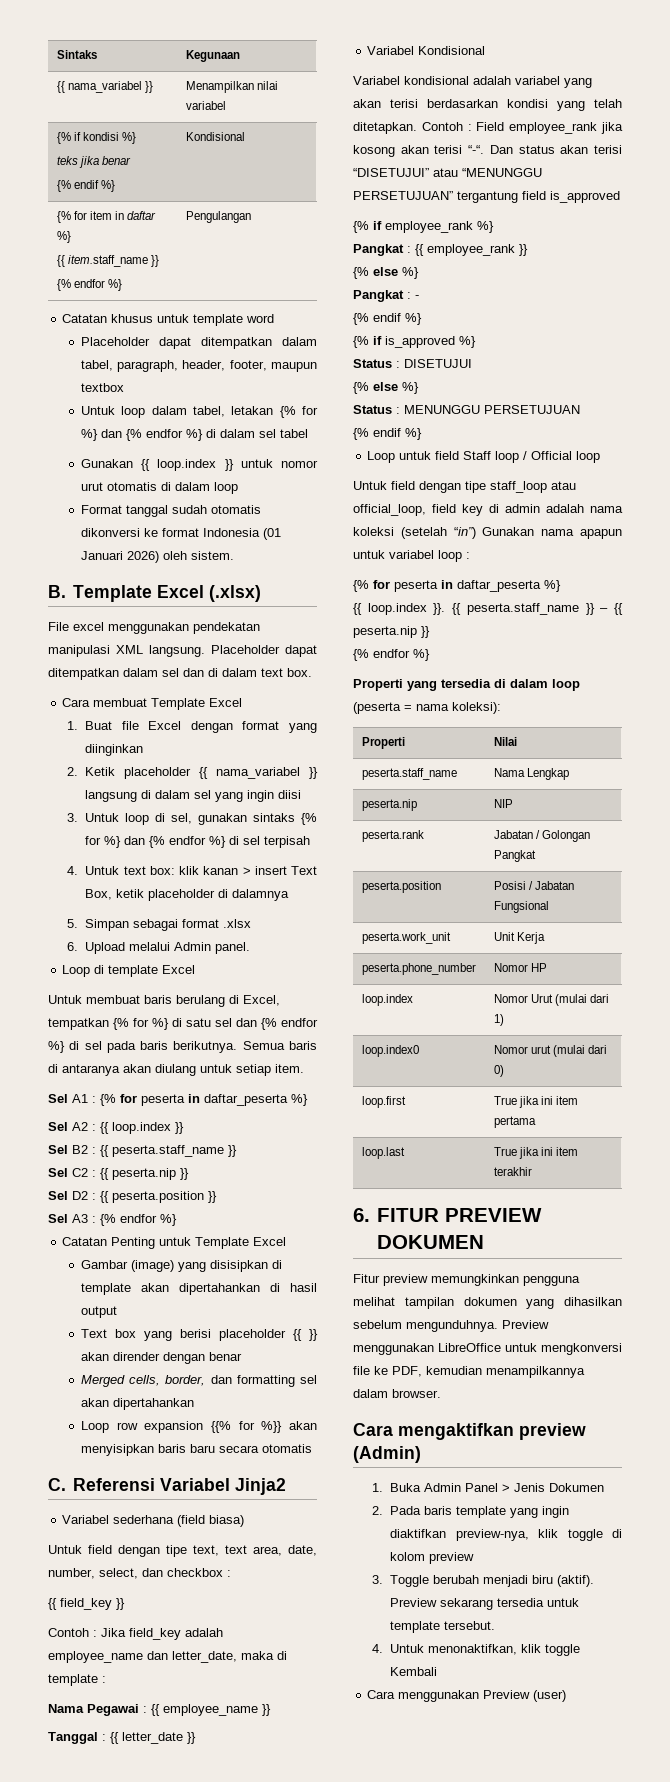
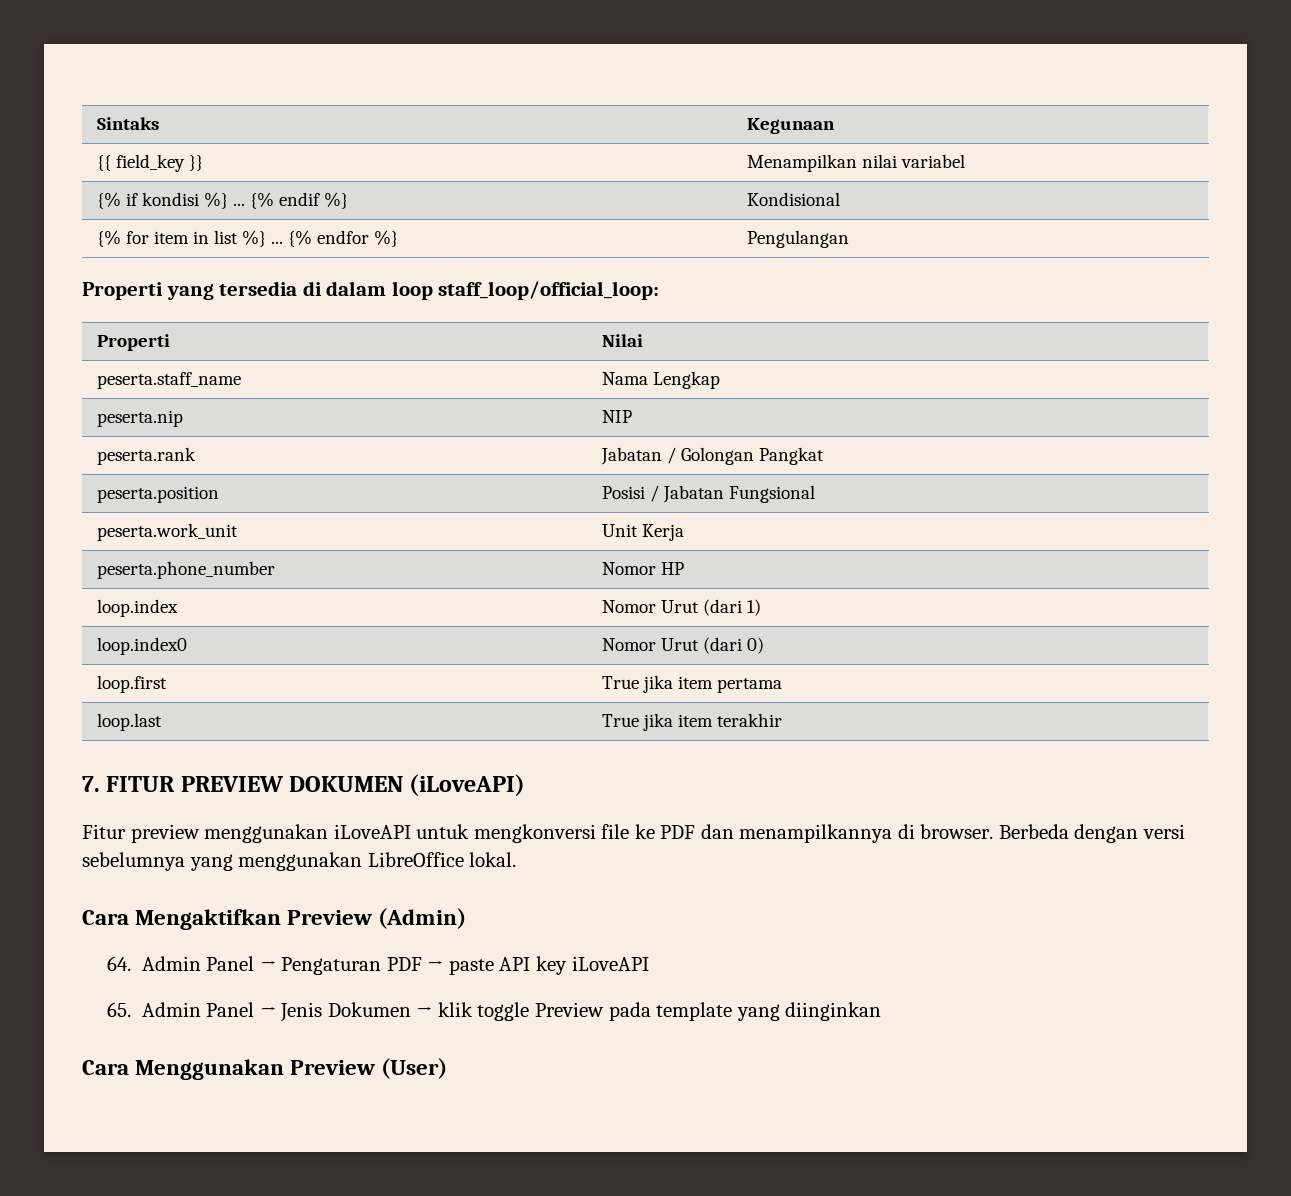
- {{ nama_variabel }} | Menampilkan nilai variabel
+ {{ field_key }} | Menampilkan nilai variabel
- {% if kondisi %}
- teks jika benar
- {% endif %} | Kondisional
+ {% if kondisi %} ... {% endif %} | Kondisional
- {% for item in daftar %}
- {{ item.staff_name }}
- {% endfor %} | Pengulangan
+ {% for item in list %} ... {% endfor %} | Pengulangan
- Catatan khusus untuk template word
- Placeholder dapat ditempatkan dalam tabel, paragraph, header, footer, maupun textbox
- Untuk loop dalam tabel, letakan {% for %} dan {% endfor %} di dalam sel tabel
- Gunakan {{ loop.index }} untuk nomor urut otomatis di dalam loop
- Format tanggal sudah otomatis dikonversi ke format Indonesia (01 Januari 2026) oleh sistem.
- B. Template Excel (.xlsx)
- File excel menggunakan pendekatan manipulasi XML langsung. Placeholder dapat ditempatkan dalam sel dan di dalam text box.
- Cara membuat Template Excel
- 1. Buat file Excel dengan format yang diinginkan
- 2. Ketik placeholder {{ nama_variabel }} langsung di dalam sel yang ingin diisi
- 3. Untuk loop di sel, gunakan sintaks {% for %} dan {% endfor %} di sel terpisah
- 4. Untuk text box: klik kanan > insert Text Box, ketik placeholder di dalamnya
- 5. Simpan sebagai format .xlsx
- 6. Upload melalui Admin panel.
- Loop di template Excel
- Untuk membuat baris berulang di Excel, tempatkan {% for %} di satu sel dan {% endfor %} di sel pada baris berikutnya. Semua baris di antaranya akan diulang untuk setiap item.
- Sel A1 : {% for peserta in daftar_peserta %}
- Sel A2 : {{ loop.index }}
- Sel B2 : {{ peserta.staff_name }}
- Sel C2 : {{ peserta.nip }}
- Sel D2 : {{ peserta.position }}
- Sel A3 : {% endfor %}
- Catatan Penting untuk Template Excel
- Gambar (image) yang disisipkan di template akan dipertahankan di hasil output
- Text box yang berisi placeholder {{ }} akan dirender dengan benar
- Merged cells, border, dan formatting sel akan dipertahankan
- Loop row expansion {{% for %}} akan menyisipkan baris baru secara otomatis
- C. Referensi Variabel Jinja2
- Variabel sederhana (field biasa)
- Untuk field dengan tipe text, text area, date, number, select, dan checkbox :
- {{ field_key }}
- Contoh : Jika field_key adalah employee_name dan letter_date, maka di template :
- Nama Pegawai : {{ employee_name }}
- Tanggal : {{ letter_date }}
- Variabel Kondisional
- Variabel kondisional adalah variabel yang akan terisi berdasarkan kondisi yang telah ditetapkan. Contoh : Field employee_rank jika kosong akan terisi “-“. Dan status akan terisi “DISETUJUI” atau “MENUNGGU PERSETUJUAN” tergantung field is_approved
- {% if employee_rank %}
- Pangkat : {{ employee_rank }}
- {% else %}
- Pangkat : -
- {% endif %}
- {% if is_approved %}
- Status : DISETUJUI
- {% else %}
- Status : MENUNGGU PERSETUJUAN
- {% endif %}
- Loop untuk field Staff loop / Official loop
- Untuk field dengan tipe staff_loop atau official_loop, field key di admin adalah nama koleksi (setelah “in”) Gunakan nama apapun untuk variabel loop :
- {% for peserta in daftar_peserta %}
- {{ loop.index }}. {{ peserta.staff_name }} – {{ peserta.nip }}
- {% endfor %}
- Properti yang tersedia di dalam loop (peserta = nama koleksi):
+ Properti yang tersedia di dalam loop staff_loop/official_loop:
- loop.index | Nomor Urut (mulai dari 1)
+ loop.index | Nomor Urut (dari 1)
- loop.index0 | Nomor urut (mulai dari 0)
+ loop.index0 | Nomor Urut (dari 0)
- loop.first | True jika ini item pertama
+ loop.first | True jika item pertama
- loop.last | True jika ini item terakhir
+ loop.last | True jika item terakhir
- 6. FITUR PREVIEW DOKUMEN
+ 7. FITUR PREVIEW DOKUMEN (iLoveAPI)
- Fitur preview memungkinkan pengguna melihat tampilan dokumen yang dihasilkan sebelum mengunduhnya. Preview menggunakan LibreOffice untuk mengkonversi file ke PDF, kemudian menampilkannya dalam browser.
- Cara mengaktifkan preview (Admin)
+ Fitur preview menggunakan iLoveAPI untuk mengkonversi file ke PDF dan menampilkannya di browser. Berbeda dengan versi sebelumnya yang menggunakan LibreOffice lokal.
+ Cara Mengaktifkan Preview (Admin)
- 1. Buka Admin Panel > Jenis Dokumen
- 2. Pada baris template yang ingin diaktifkan preview-nya, klik toggle di kolom preview
- 3. Toggle berubah menjadi biru (aktif). Preview sekarang tersedia untuk template tersebut.
- 4. Untuk menonaktifkan, klik toggle Kembali
- Cara menggunakan Preview (user)
+ 64. Admin Panel → Pengaturan PDF → paste API key iLoveAPI
+ 65. Admin Panel → Jenis Dokumen → klik toggle Preview pada template yang diinginkan
+ Cara Menggunakan Preview (User)

